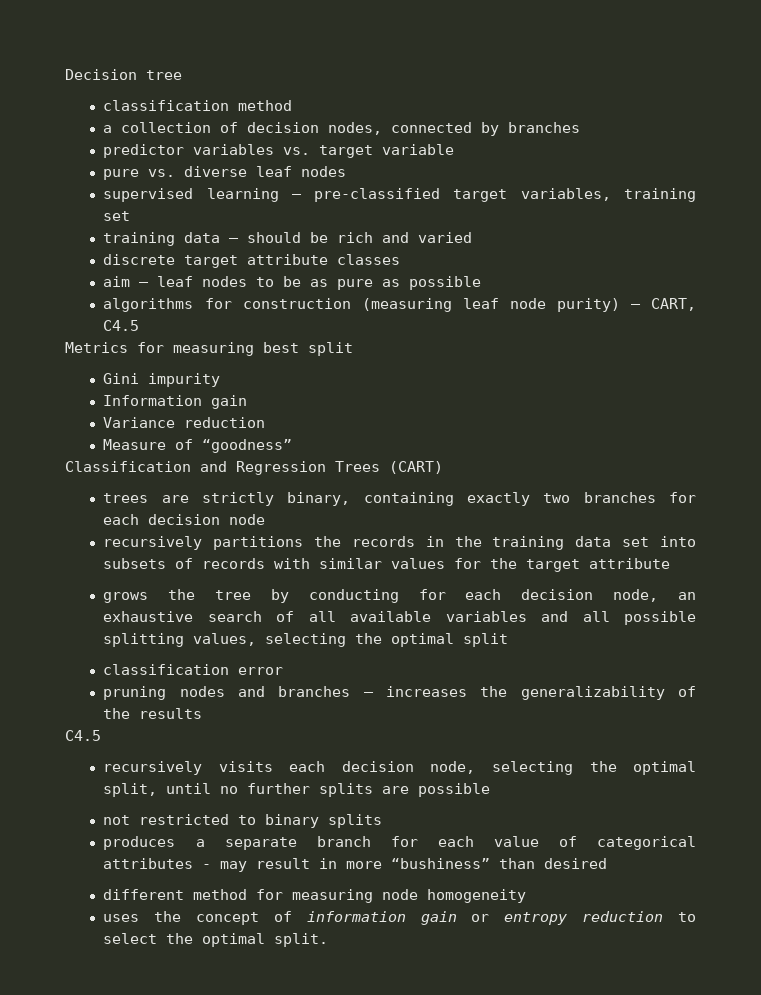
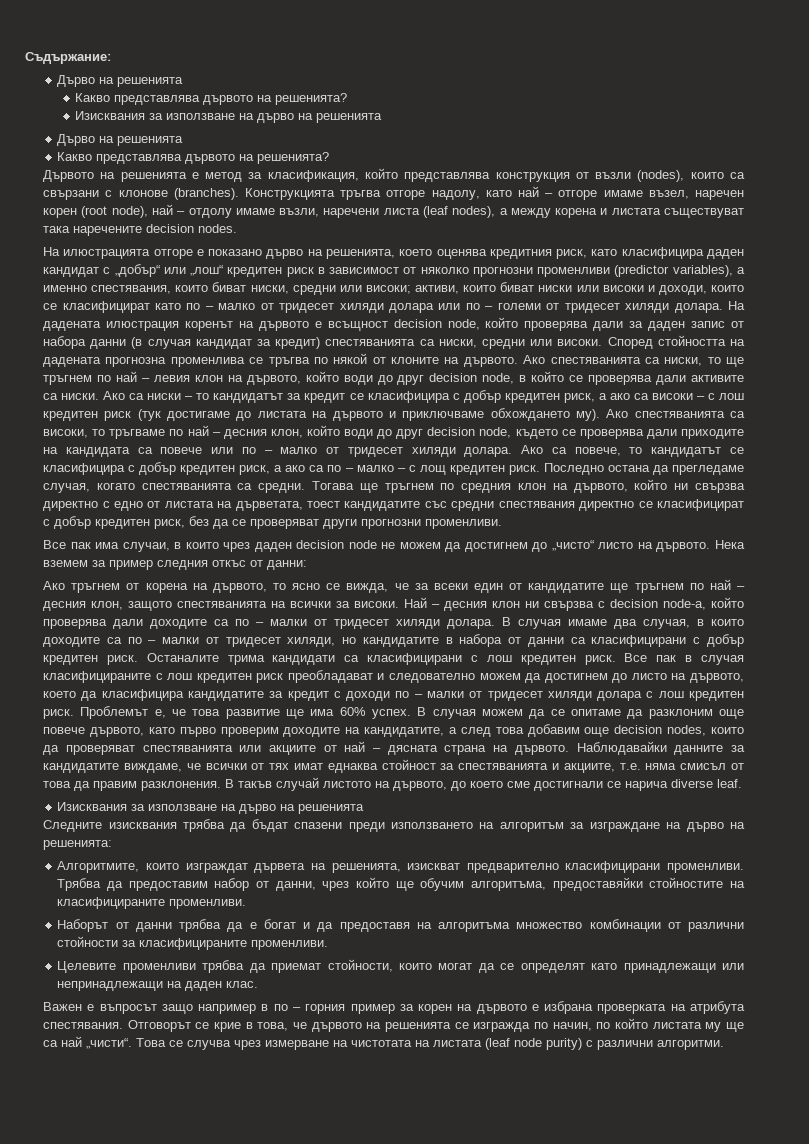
- Decision tree
- classification method
- a collection of decision nodes, connected by branches
- predictor variables vs. target variable
- pure vs. diverse leaf nodes
- supervised learning – pre-classified target variables, training set
- training data – should be rich and varied
- discrete target attribute classes
- aim – leaf nodes to be as pure as possible
- algorithms for construction (measuring leaf node purity) – CART, C4.5
- Metrics for measuring best split
- Gini impurity
- Information gain
- Variance reduction
- Measure of “goodness”
- Classification and Regression Trees (CART)
- trees are strictly binary, containing exactly two branches for each decision node
- recursively partitions the records in the training data set into subsets of records with similar values for the target attribute
- grows the tree by conducting for each decision node, an exhaustive search of all available variables and all possible splitting values, selecting the optimal split
- classification error
- pruning nodes and branches – increases the generalizability of the results
- C4.5
- recursively visits each decision node, selecting the optimal split, until no further splits are possible
- not restricted to binary splits
- produces a separate branch for each value of categorical attributes - may result in more “bushiness” than desired
- different method for measuring node homogeneity
- uses the concept of information gain or entropy reduction to select the optimal split.
+ Съдържание:
+ Дърво на решенията
+ Какво представлява дървото на решенията?
+ Изисквания за използване на дърво на решенията
+ Дърво на решенията
+ Какво представлява дървото на решенията?
+ Дървото на решенията е метод за класификация, който представлява конструкция от възли (nodes), които са свързани с клонове (branches). Конструкцията тръгва отгоре надолу, като най – отгоре имаме възел, наречен корен (root node), най – отдолу имаме възли, наречени листа (leaf nodes), а между корена и листата съществуват така наречените decision nodes.
+ На илюстрацията отгоре е показано дърво на решенията, което оценява кредитния риск, като класифицира даден кандидат с „добър“ или „лош“ кредитен риск в зависимост от няколко прогнозни променливи (predictor variables), а именно спестявания, които биват ниски, средни или високи; активи, които биват ниски или високи и доходи, които се класифицират като по – малко от тридесет хиляди долара или по – големи от тридесет хиляди долара. На дадената илюстрация коренът на дървото е всъщност decision node, който проверява дали за даден запис от набора данни (в случая кандидат за кредит) спестяванията са ниски, средни или високи. Според стойността на дадената прогнозна променлива се тръгва по някой от клоните на дървото. Ако спестяванията са ниски, то ще тръгнем по най – левия клон на дървото, който води до друг decision node, в който се проверява дали активите са ниски. Ако са ниски – то кандидатът за кредит се класифицира с добър кредитен риск, а ако са високи – с лош кредитен риск (тук достигаме до листата на дървото и приключваме обхождането му). Ако спестяванията са високи, то тръгваме по най – десния клон, който води до друг decision node, където се проверява дали приходите на кандидата са повече или по – малко от тридесет хиляди долара. Ако са повече, то кандидатът се класифицира с добър кредитен риск, а ако са по – малко – с лощ кредитен риск. Последно остана да прегледаме случая, когато спестяванията са средни. Тогава ще тръгнем по средния клон на дървото, който ни свързва директно с едно от листата на дърветата, тоест кандидатите със средни спестявания директно се класифицират с добър кредитен риск, без да се проверяват други прогнозни променливи.
+ Все пак има случаи, в които чрез даден decision node не можем да достигнем до „чисто“ листо на дървото. Нека вземем за пример следния откъс от данни:
+ Ако тръгнем от корена на дървото, то ясно се вижда, че за всеки един от кандидатите ще тръгнем по най – десния клон, защото спестяванията на всички за високи. Най – десния клон ни свързва с decision node-а, който проверява дали доходите са по – малки от тридесет хиляди долара. В случая имаме два случая, в които доходите са по – малки от тридесет хиляди, но кандидатите в набора от данни са класифицирани с добър кредитен риск. Останалите трима кандидати са класифицирани с лош кредитен риск. Все пак в случая класифицираните с лош кредитен риск преобладават и следователно можем да достигнем до листо на дървото, което да класифицира кандидатите за кредит с доходи по – малки от тридесет хиляди долара с лош кредитен риск. Проблемът е, че това развитие ще има 60% успех. В случая можем да се опитаме да разклоним още повече дървото, като първо проверим доходите на кандидатите, а след това добавим още decision nodes, които да проверяват спестяванията или акциите от най – дясната страна на дървото. Наблюдавайки данните за кандидатите виждаме, че всички от тях имат еднаква стойност за спестяванията и акциите, т.е. няма смисъл от това да правим разклонения. В такъв случай листото на дървото, до което сме достигнали се нарича diverse leaf.
+ Изисквания за използване на дърво на решенията
+ Следните изисквания трябва да бъдат спазени преди използването на алгоритъм за изграждане на дърво на решенията:
+ Алгоритмите, които изграждат дървета на решенията, изискват предварително класифицирани променливи. Трябва да предоставим набор от данни, чрез който ще обучим алгоритъма, предоставяйки стойностите на класифицираните променливи.
+ Наборът от данни трябва да е богат и да предоставя на алгоритъма множество комбинации от различни стойности за класифицираните променливи.
+ Целевите променливи трябва да приемат стойности, които могат да се определят като принадлежащи или непринадлежащи на даден клас.
+ Важен е въпросът защо например в по – горния пример за корен на дървото е избрана проверката на атрибута спестявания. Отговорът се крие в това, че дървото на решенията се изгражда по начин, по който листата му ще са най „чисти“. Това се случва чрез измерване на чистотата на листата (leaf node purity) с различни алгоритми.

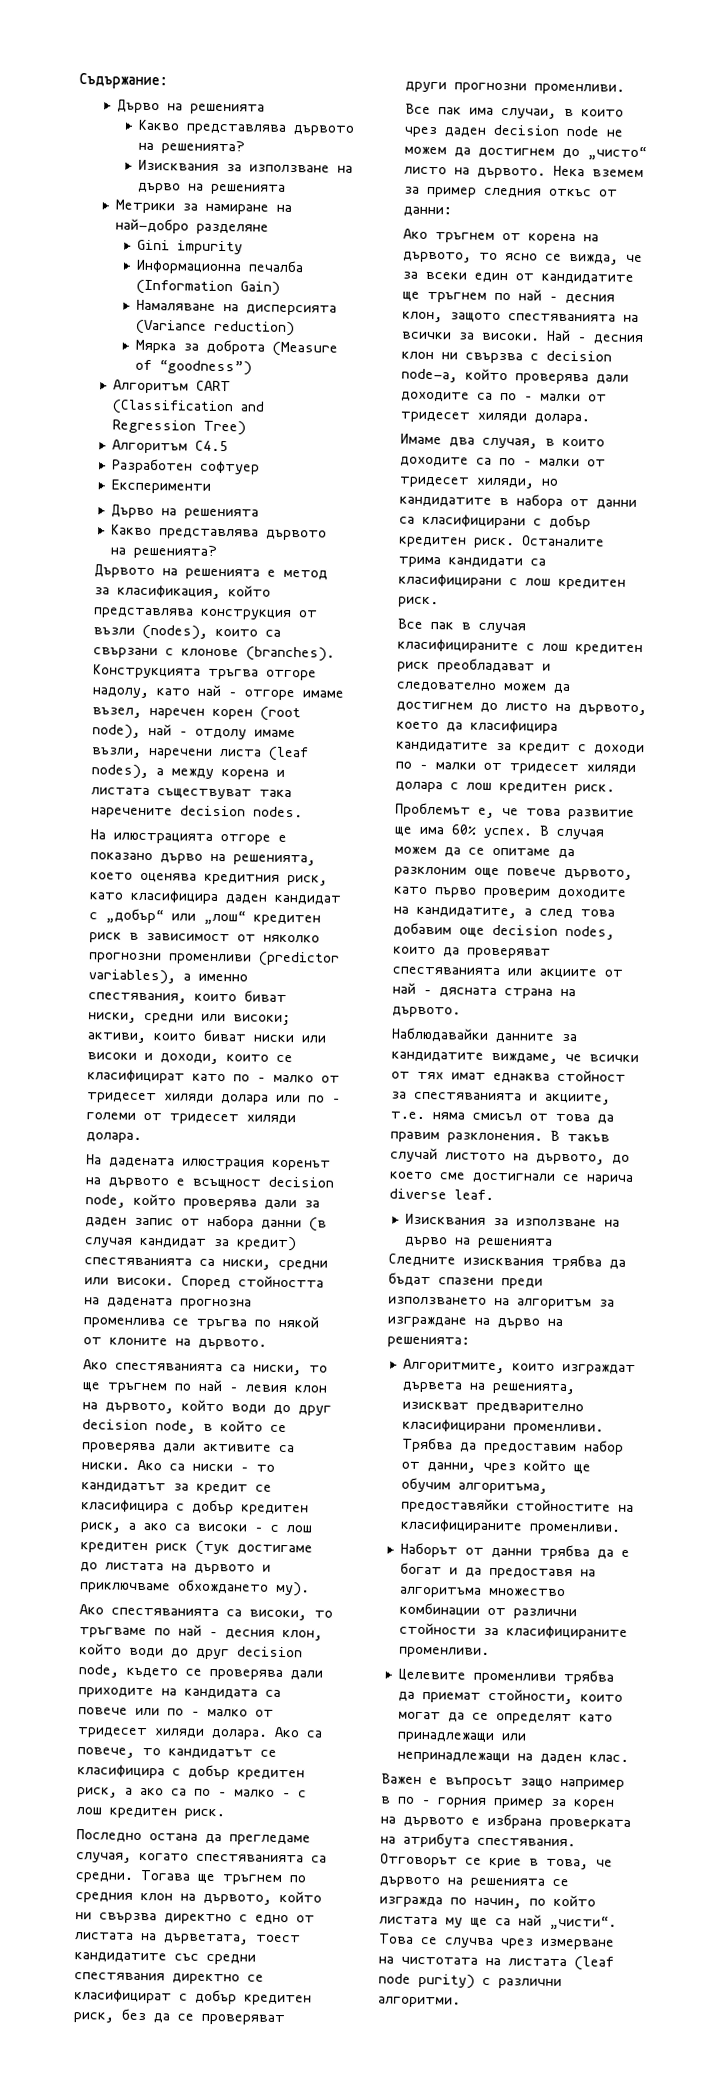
+ Метрики за намиране на най-добро разделяне
+ Gini impurity
+ Информационна печалба (Information Gain)
+ Намаляване на дисперсията (Variance reduction)
+ Мярка за доброта (Measure of “goodness”)
+ Алгоритъм CART (Classification and Regression Tree)
+ Алгоритъм C4.5
+ Разработен софтуер
+ Експерименти
- активи, които биват ниски или високи и доходи, които се класифицират като по – малко от тридесет хиляди долара или по – големи от тридесет хиляди долара. На дадената илюстрация коренът на дървото е всъщност decision node, който проверява дали за даден запис от набора данни (в случая кандидат за кредит) спестяванията са ниски, средни или високи.
+ активи, които биват ниски или високи и доходи, които се класифицират като по – малко от тридесет хиляди долара или по – големи от тридесет хиляди долара.
+ На дадената илюстрация коренът на дървото е всъщност decision node, който проверява дали за даден запис от набора данни (в случая кандидат за кредит) спестяванията са ниски, средни или високи.
- Според стойността на дадената прогнозна променлива се тръгва по някой от клоните на дървото. Ако спестяванията са ниски, то ще тръгнем по най – левия клон на дървото, който води до друг decision node, в който се проверява дали активите са ниски.
+ Според стойността на дадената прогнозна променлива се тръгва по някой от клоните на дървото.
+ Ако спестяванията са ниски, то ще тръгнем по най – левия клон на дървото, който води до друг decision node, в който се проверява дали активите са ниски.
- Ако са ниски – то кандидатът за кредит се класифицира с добър кредитен риск, а ако са високи – с лош кредитен риск (тук достигаме до листата на дървото и приключваме обхождането му). Ако спестяванията са високи, то тръгваме по най – десния клон, който води до друг decision node, където се проверява дали приходите на кандидата са повече или по – малко от тридесет хиляди долара.
+ Ако са ниски – то кандидатът за кредит се класифицира с добър кредитен риск, а ако са високи – с лош кредитен риск (тук достигаме до листата на дървото и приключваме обхождането му).
+ Ако спестяванията са високи, то тръгваме по най – десния клон, който води до друг decision node, където се проверява дали приходите на кандидата са повече или по – малко от тридесет хиляди долара.
- Ако са повече, то кандидатът се класифицира с добър кредитен риск, а ако са по – малко – с лощ кредитен риск. Последно остана да прегледаме случая, когато спестяванията са средни.
+ Ако са повече, то кандидатът се класифицира с добър кредитен риск, а ако са по – малко – с лош кредитен риск.
+ Последно остана да прегледаме случая, когато спестяванията са средни.
- Най – десния клон ни свързва с decision node-а, който проверява дали доходите са по – малки от тридесет хиляди долара. В случая имаме два случая, в които доходите са по – малки от тридесет хиляди, но кандидатите в набора от данни са класифицирани с добър кредитен риск.
+ Най – десния клон ни свързва с decision node-а, който проверява дали доходите са по – малки от тридесет хиляди долара.
+ Имаме два случая, в които доходите са по – малки от тридесет хиляди, но кандидатите в набора от данни са класифицирани с добър кредитен риск.
- Останалите трима кандидати са класифицирани с лош кредитен риск. Все пак в случая класифицираните с лош кредитен риск преобладават и следователно можем да достигнем до листо на дървото, което да класифицира кандидатите за кредит с доходи по – малки от тридесет хиляди долара с лош кредитен риск. Проблемът е, че това развитие ще има 60% успех.
+ Останалите трима кандидати са класифицирани с лош кредитен риск.
+ Все пак в случая класифицираните с лош кредитен риск преобладават и следователно можем да достигнем до листо на дървото, което да класифицира кандидатите за кредит с доходи по – малки от тридесет хиляди долара с лош кредитен риск.
+ Проблемът е, че това развитие ще има 60% успех.
- В случая можем да се опитаме да разклоним още повече дървото, като първо проверим доходите на кандидатите, а след това добавим още decision nodes, които да проверяват спестяванията или акциите от най – дясната страна на дървото. Наблюдавайки данните за кандидатите виждаме, че всички от тях имат еднаква стойност за спестяванията и акциите, т.е. няма смисъл от това да правим разклонения.
+ В случая можем да се опитаме да разклоним още повече дървото, като първо проверим доходите на кандидатите, а след това добавим още decision nodes, които да проверяват спестяванията или акциите от най – дясната страна на дървото.
+ Наблюдавайки данните за кандидатите виждаме, че всички от тях имат еднаква стойност за спестяванията и акциите, т.е. няма смисъл от това да правим разклонения.

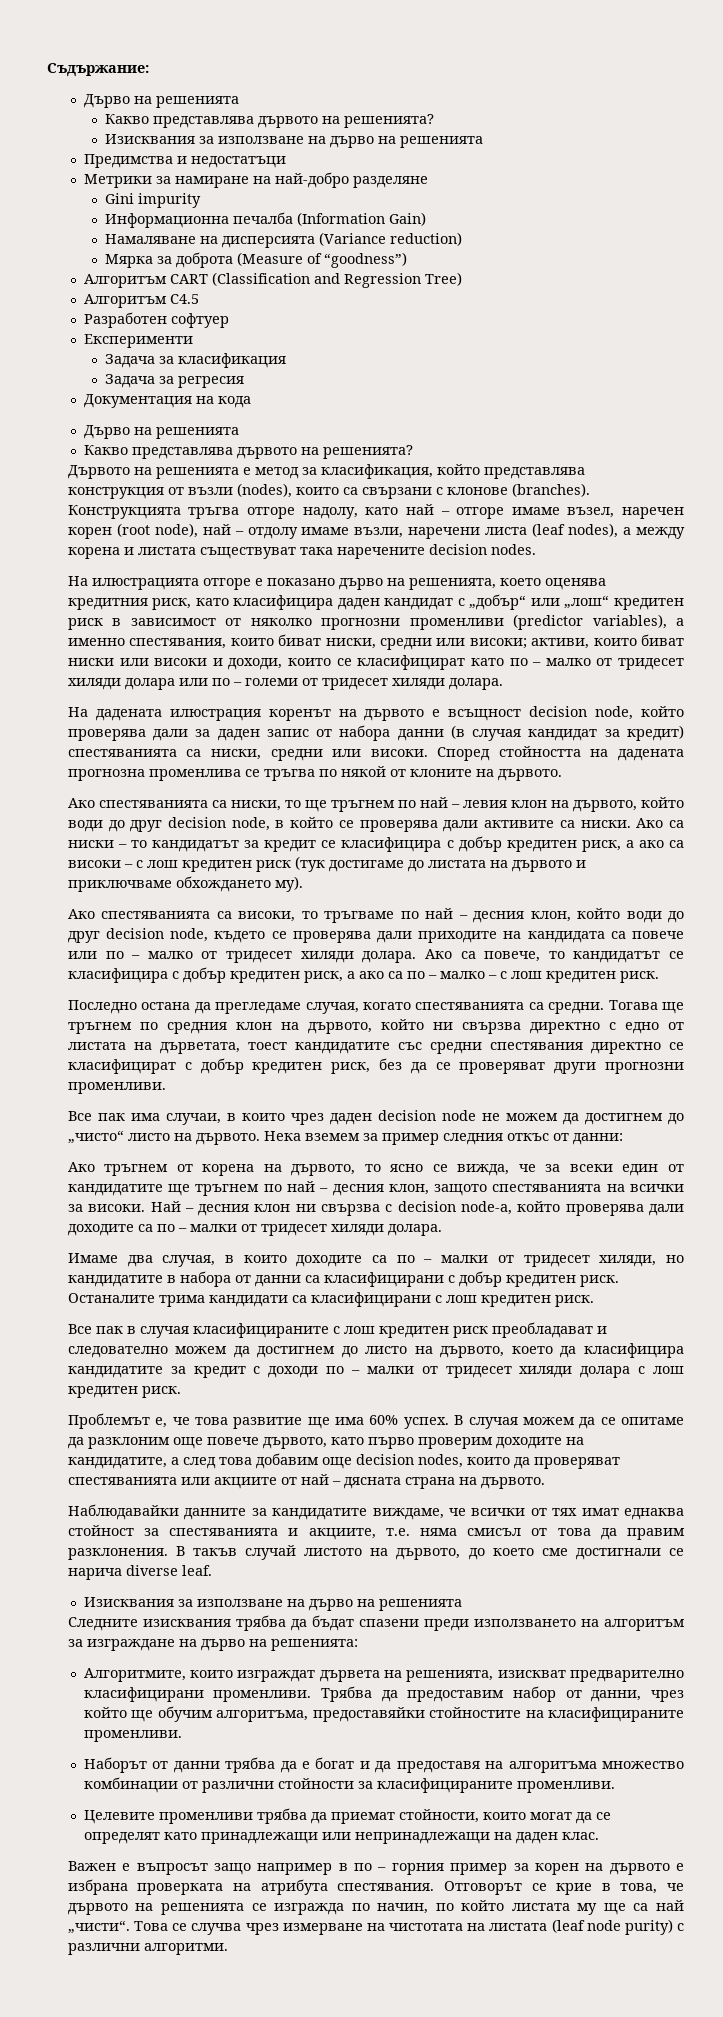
+ Предимства и недостатъци
+ Задача за класификация
+ Задача за регресия
+ Документация на кода

